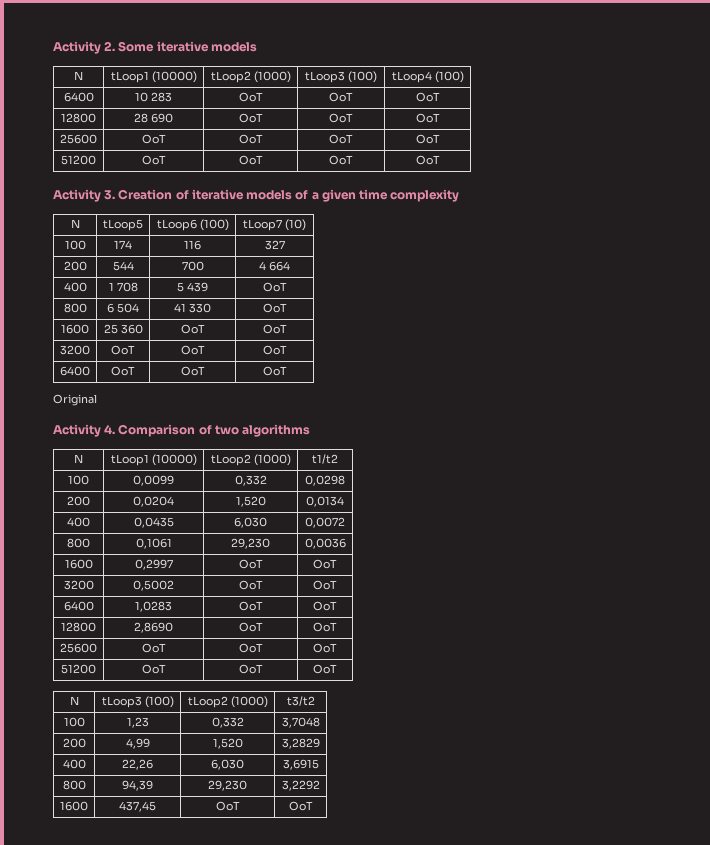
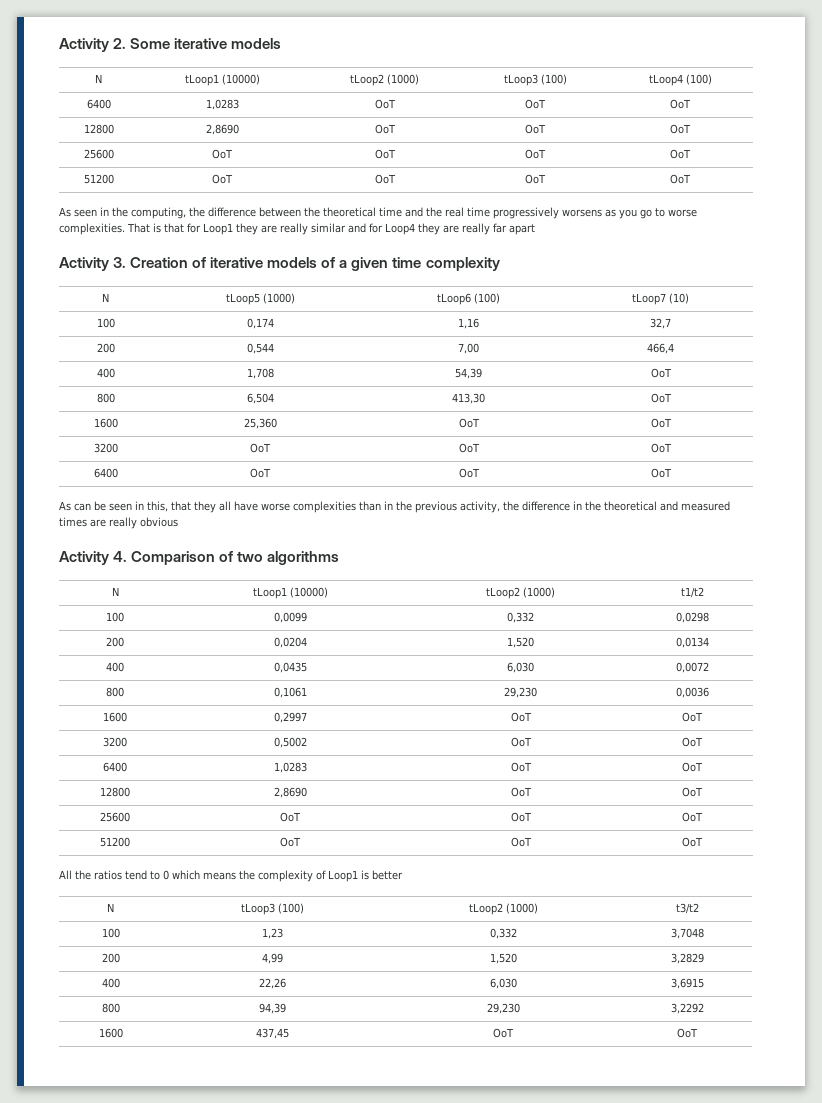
- 6400 | 10 283 | OoT | OoT | OoT
+ 6400 | 1,0283 | OoT | OoT | OoT
- 12800 | 28 690 | OoT | OoT | OoT
+ 12800 | 2,8690 | OoT | OoT | OoT
+ As seen in the computing, the difference between the theoretical time and the real time progressively worsens as you go to worse complexities. That is that for Loop1 they are really similar and for Loop4 they are really far apart
- N | tLoop5 | tLoop6 (100) | tLoop7 (10)
+ N | tLoop5 (1000) | tLoop6 (100) | tLoop7 (10)
- 100 | 174 | 116 | 327
- 200 | 544 | 700 | 4 664
- 400 | 1 708 | 5 439 | OoT
- 800 | 6 504 | 41 330 | OoT
+ 100 | 0,174 | 1,16 | 32,7
+ 200 | 0,544 | 7,00 | 466,4
+ 400 | 1,708 | 54,39 | OoT
+ 800 | 6,504 | 413,30 | OoT
- 1600 | 25 360 | OoT | OoT
+ 1600 | 25,360 | OoT | OoT
- Original
+ As can be seen in this, that they all have worse complexities than in the previous activity, the difference in the theoretical and measured times are really obvious
+ All the ratios tend to 0 which means the complexity of Loop1 is better

